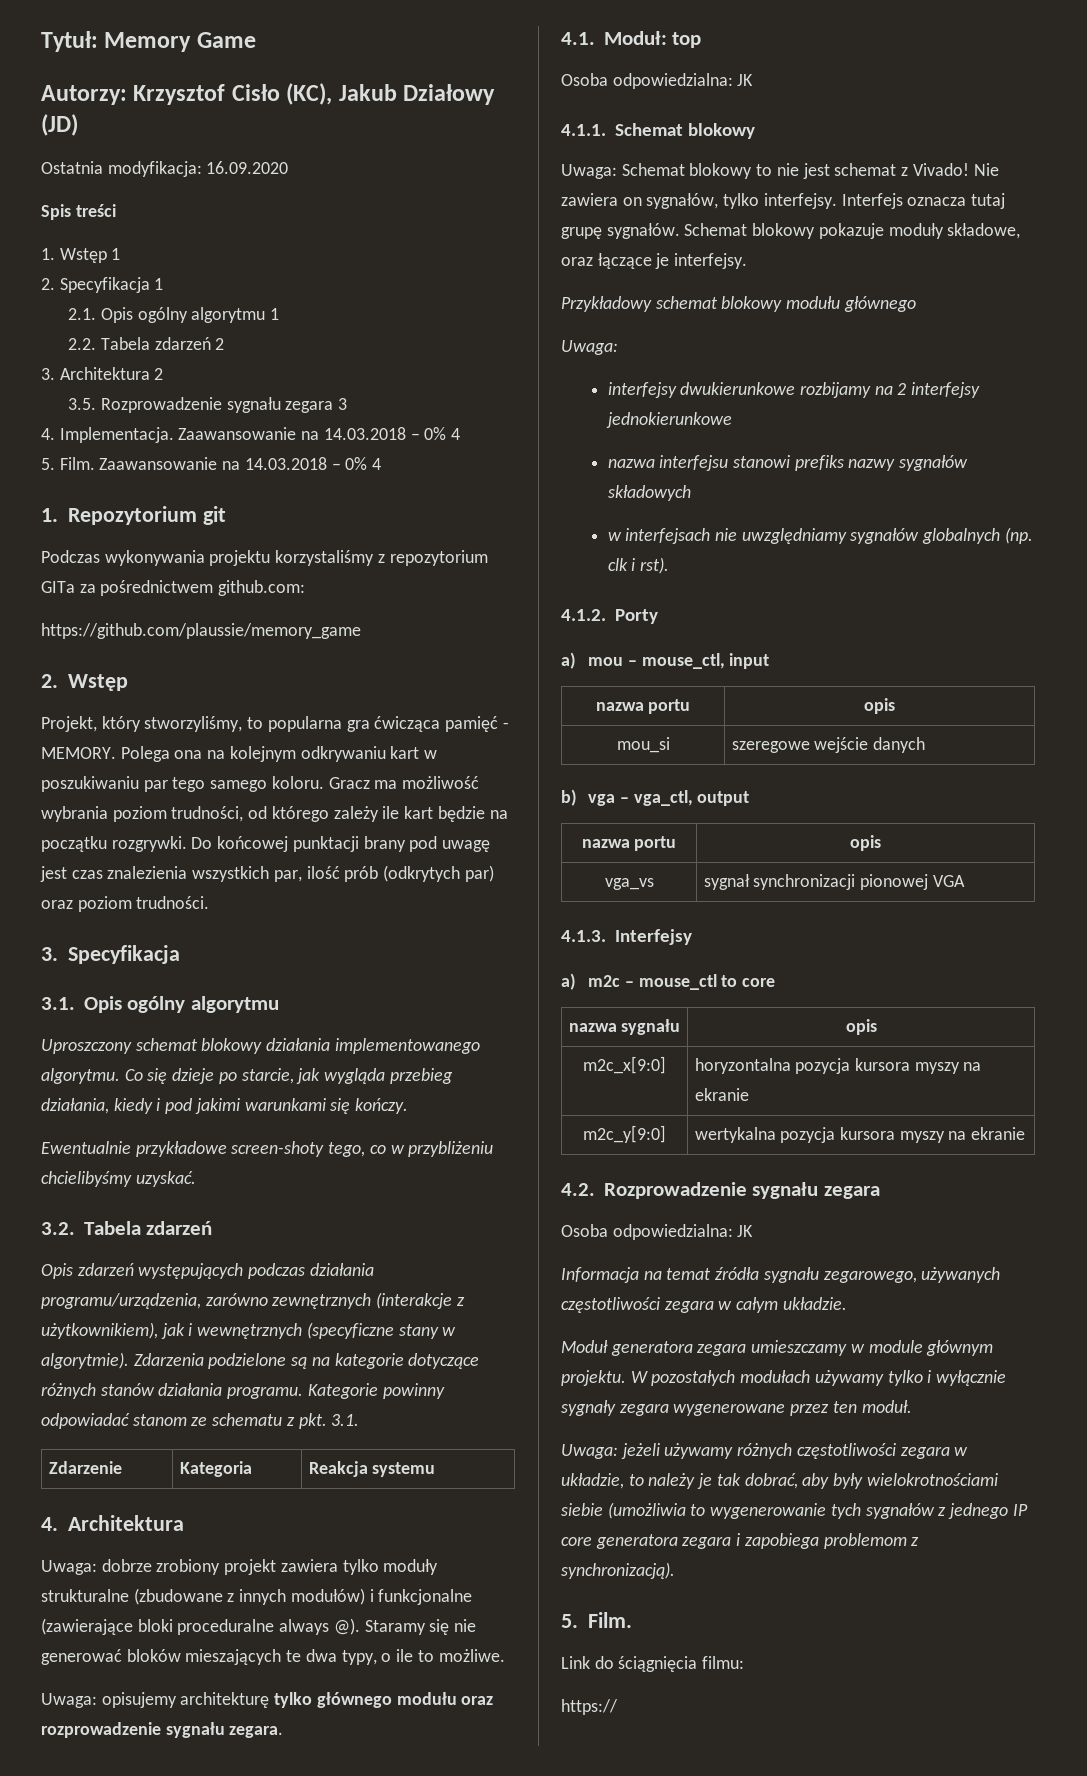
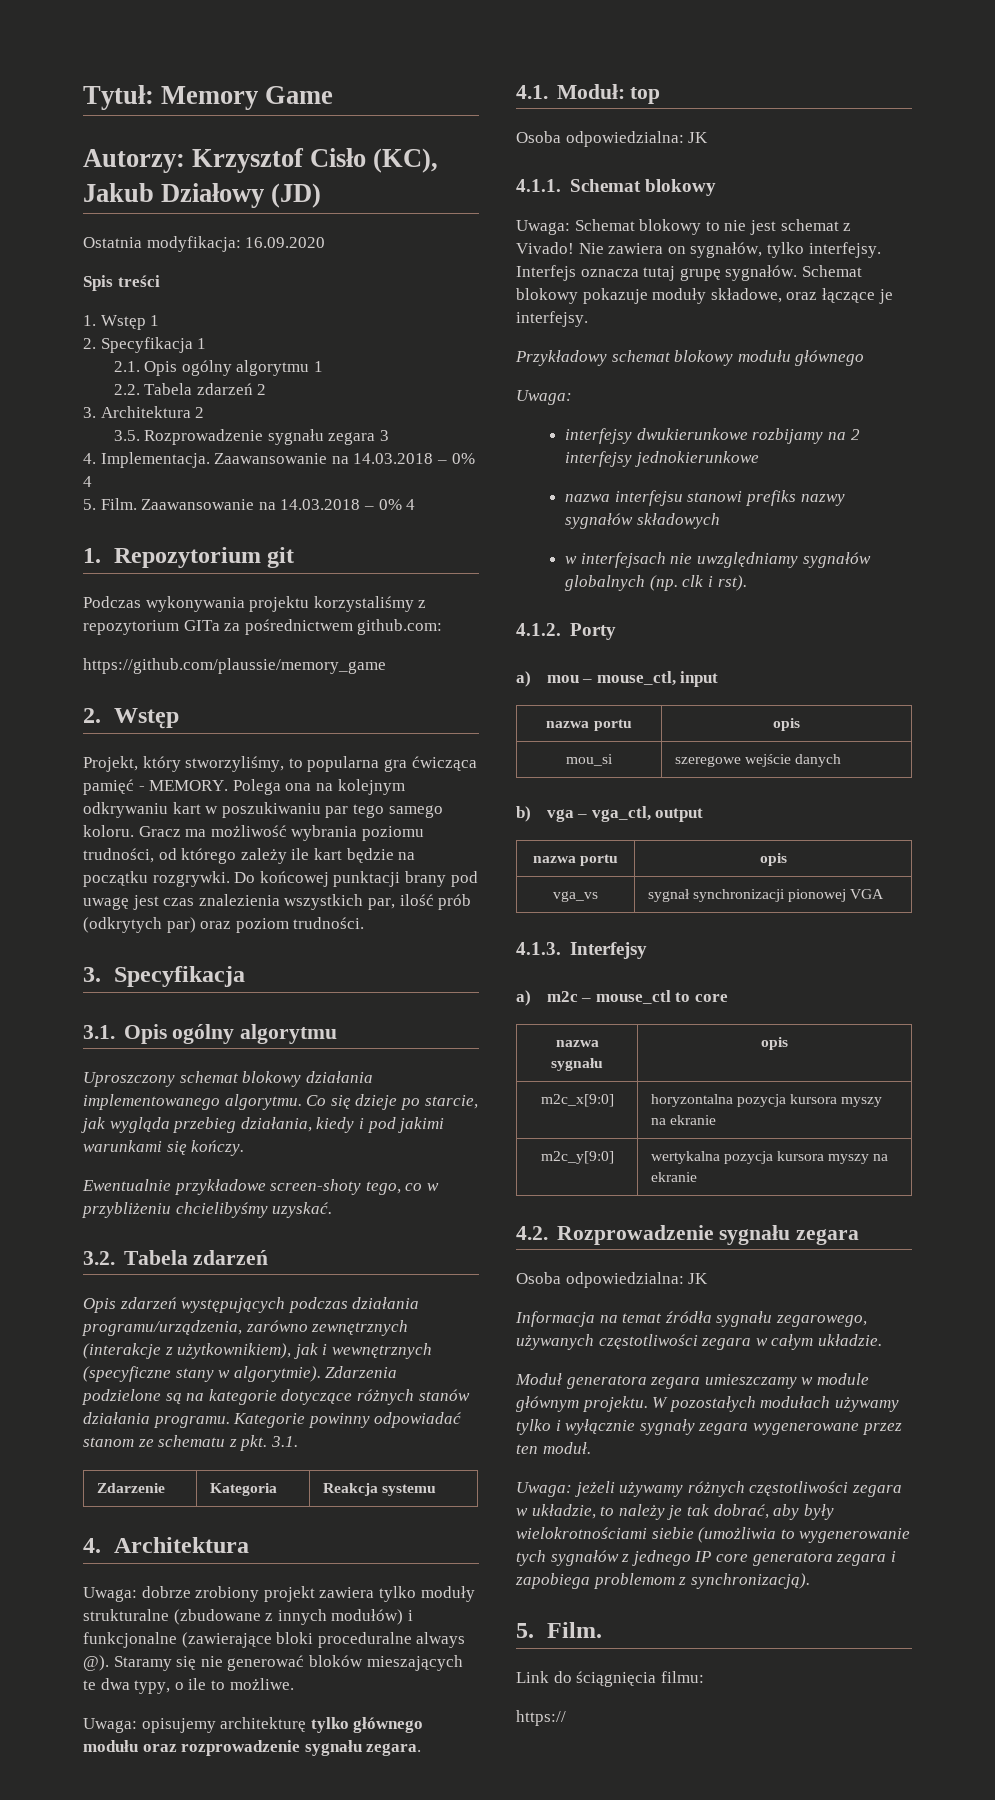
- Gracz ma możliwość wybrania poziom trudności, od którego zależy ile kart będzie na początku rozgrywki.
+ Gracz ma możliwość wybrania poziomu trudności, od którego zależy ile kart będzie na początku rozgrywki.

